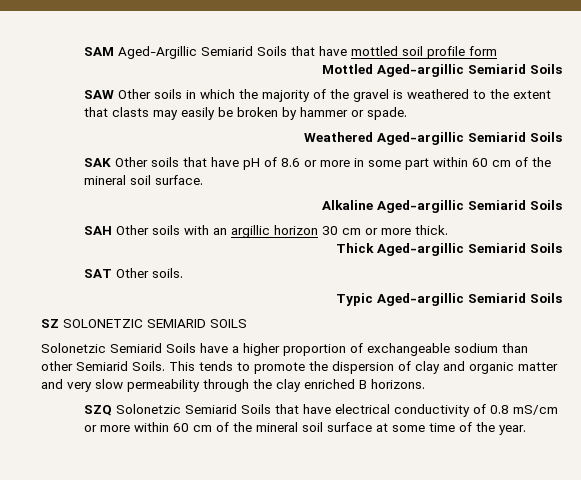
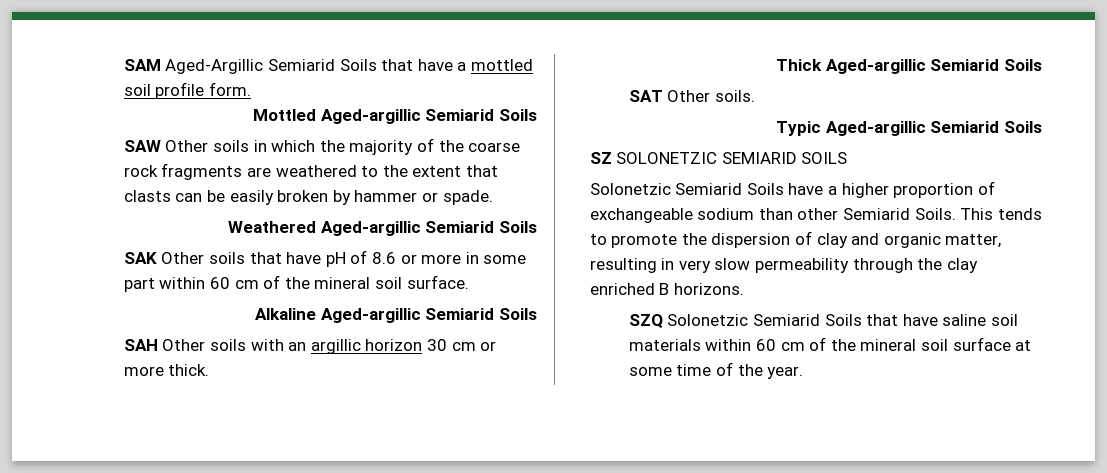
- SAM Aged-Argillic Semiarid Soils that have mottled soil profile form
+ SAM Aged-Argillic Semiarid Soils that have a mottled soil profile form.
- SAW Other soils in which the majority of the gravel is weathered to the extent that clasts may easily be broken by hammer or spade.
+ SAW Other soils in which the majority of the coarse rock fragments are weathered to the extent that clasts can be easily broken by hammer or spade.
- This tends to promote the dispersion of clay and organic matter and very slow permeability through the clay enriched B horizons.
+ This tends to promote the dispersion of clay and organic matter, resulting in very slow permeability through the clay enriched B horizons.
- SZQ Solonetzic Semiarid Soils that have electrical conductivity of 0.8 mS/cm or more within 60 cm of the mineral soil surface at some time of the year.
+ SZQ Solonetzic Semiarid Soils that have saline soil materials within 60 cm of the mineral soil surface at some time of the year.

